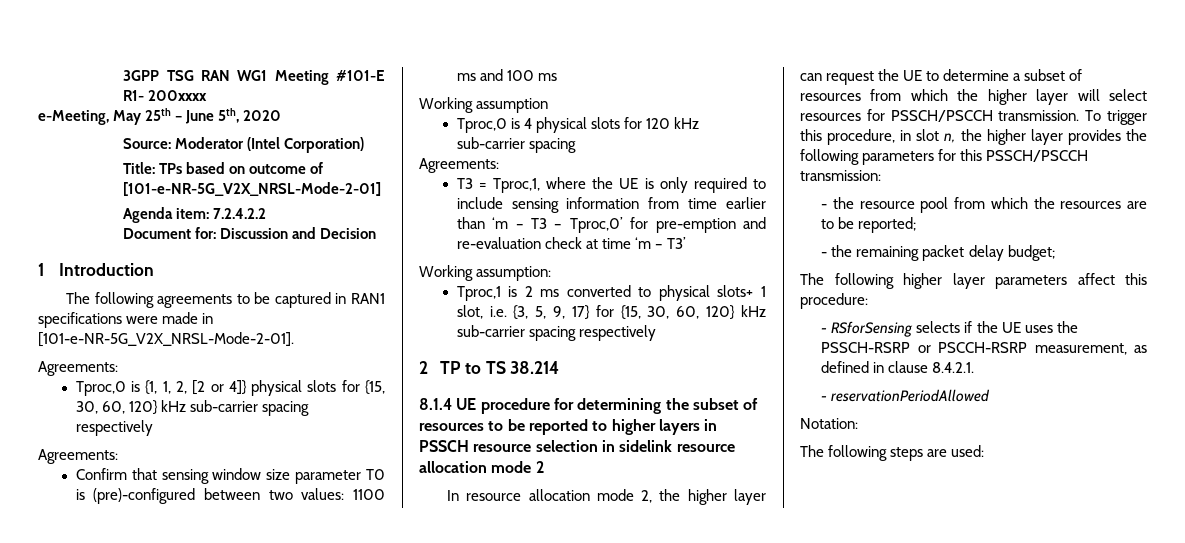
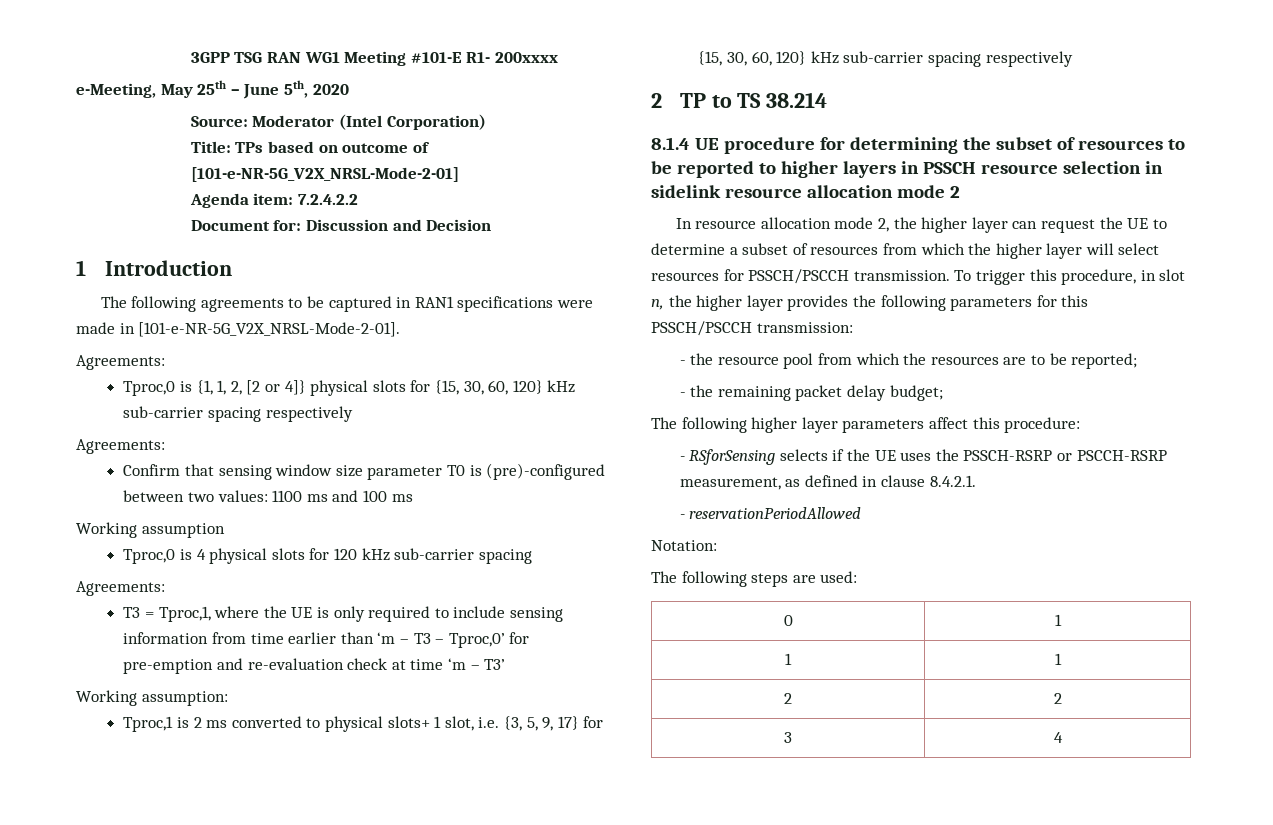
+ 0 | 1
+ 1 | 1
+ 2 | 2
+ 3 | 4

